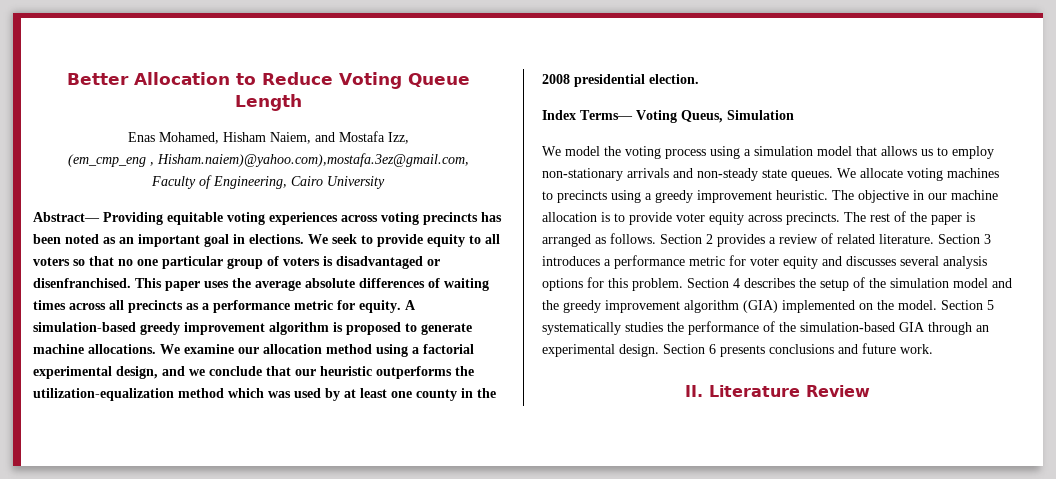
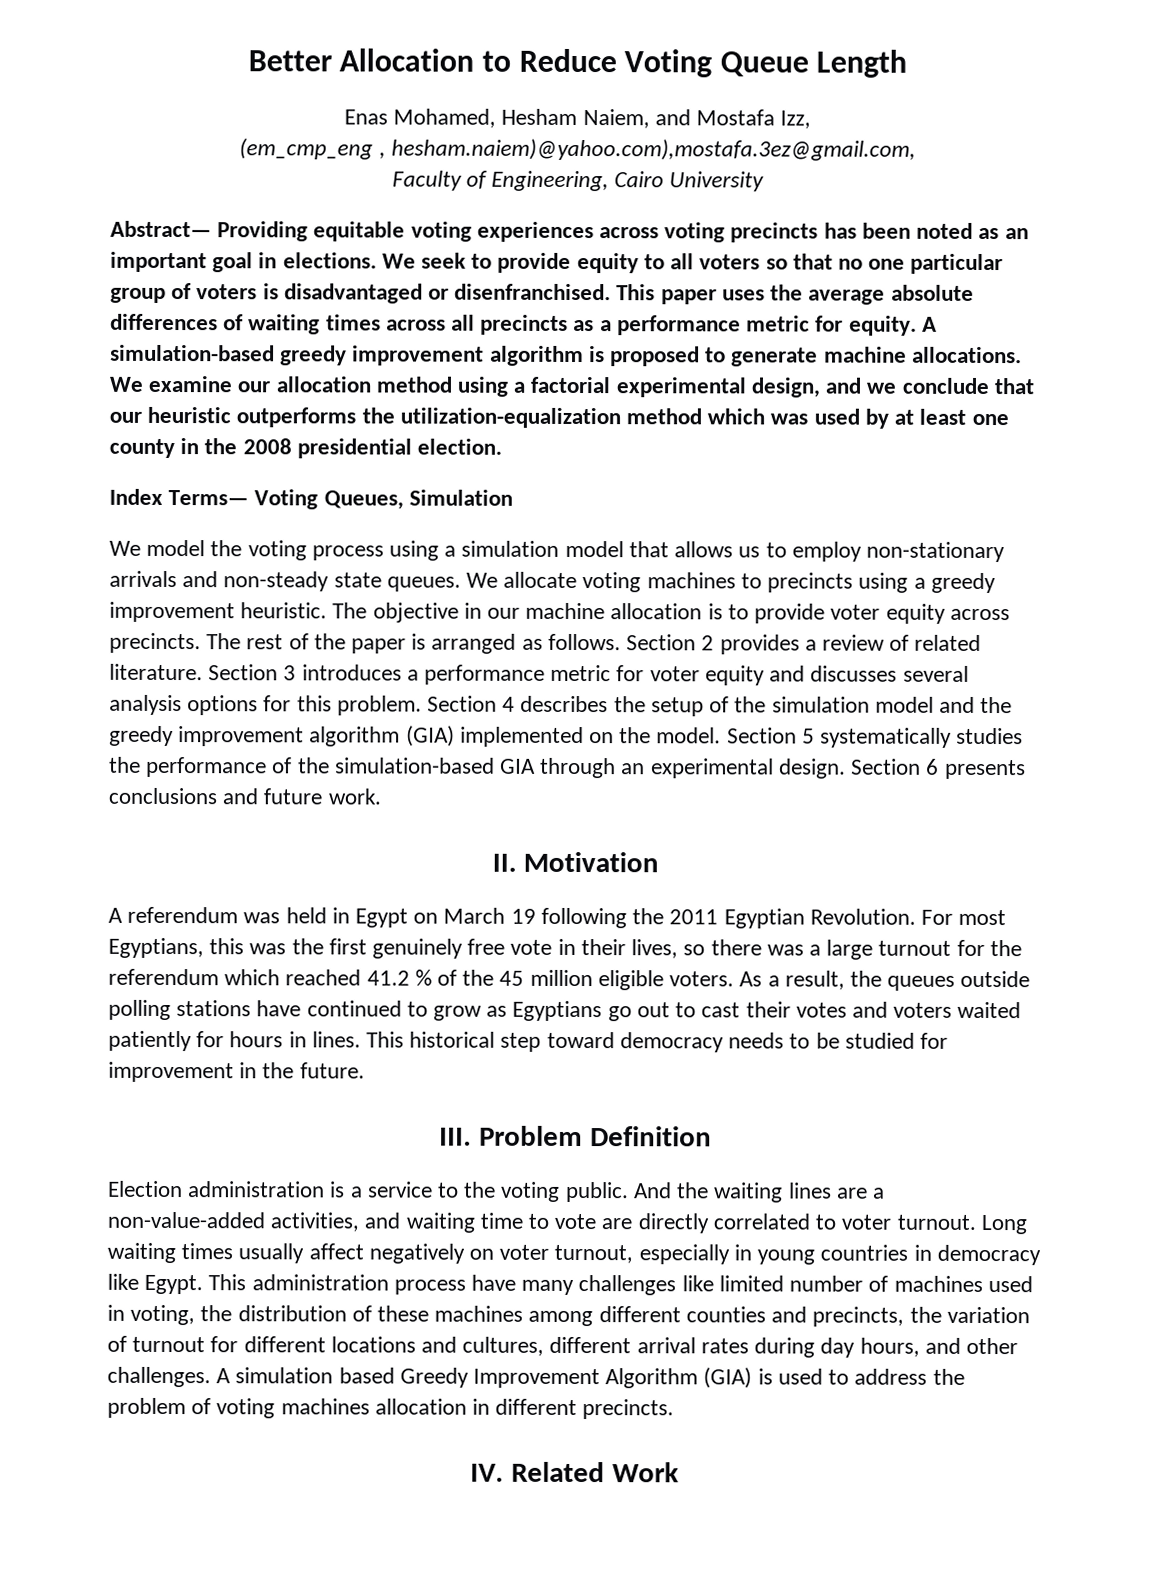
- Enas Mohamed, Hisham Naiem, and Mostafa Izz,
+ Enas Mohamed, Hesham Naiem, and Mostafa Izz,
- (em_cmp_eng , Hisham.naiem)@yahoo.com),mostafa.3ez@gmail.com,
+ (em_cmp_eng , hesham.naiem)@yahoo.com),mostafa.3ez@gmail.com,
- Index Terms— Voting Queus, Simulation
+ Index Terms— Voting Queues, Simulation
- II. Literature Review
+ II. Motivation
+ A referendum was held in Egypt on March 19 following the 2011 Egyptian Revolution. For most Egyptians, this was the first genuinely free vote in their lives, so there was a large turnout for the referendum which reached 41.2 % of the 45 million eligible voters. As a result, the queues outside polling stations have continued to grow as Egyptians go out to cast their votes and voters waited patiently for hours in lines. This historical step toward democracy needs to be studied for improvement in the future.
+ III. Problem Definition
+ Election administration is a service to the voting public. And the waiting lines are a non-value-added activities, and waiting time to vote are directly correlated to voter turnout. Long waiting times usually affect negatively on voter turnout, especially in young countries in democracy like Egypt. This administration process have many challenges like limited number of machines used in voting, the distribution of these machines among different counties and precincts, the variation of turnout for different locations and cultures, different arrival rates during day hours, and other challenges. A simulation based Greedy Improvement Algorithm (GIA) is used to address the problem of voting machines allocation in different precincts.
+ IV. Related Work

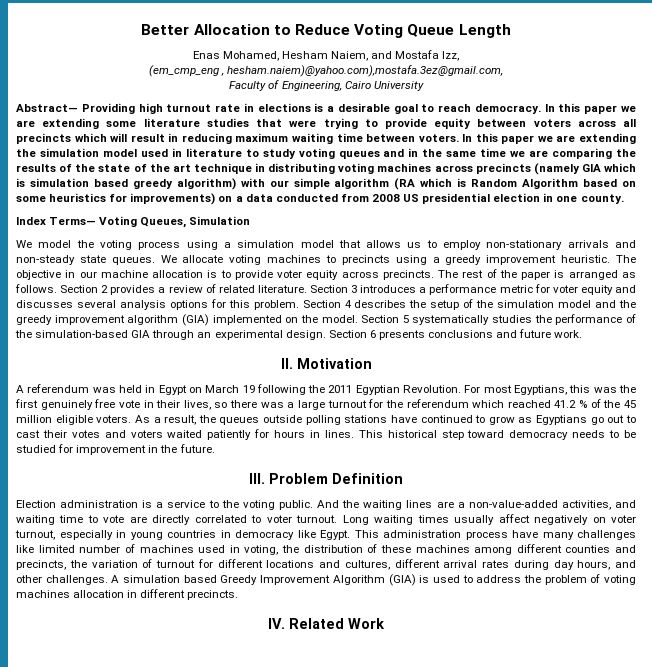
- Abstract— Providing equitable voting experiences across voting precincts has been noted as an important goal in elections. We seek to provide equity to all voters so that no one particular group of voters is disadvantaged or disenfranchised. This paper uses the average absolute differences of waiting times across all precincts as a performance metric for equity. A simulation-based greedy improvement algorithm is proposed to generate machine allocations. We examine our allocation method using a factorial experimental design, and we conclude that our heuristic outperforms the utilization-equalization method which was used by at least one county in the 2008 presidential election.
+ Abstract— Providing high turnout rate in elections is a desirable goal to reach democracy. In this paper we are extending some literature studies that were trying to provide equity between voters across all precincts which will result in reducing maximum waiting time between voters. In this paper we are extending the simulation model used in literature to study voting queues and in the same time we are comparing the results of the state of the art technique in distributing voting machines across precincts (namely GIA which is simulation based greedy algorithm) with our simple algorithm (RA which is Random Algorithm based on some heuristics for improvements) on a data conducted from 2008 US presidential election in one county.

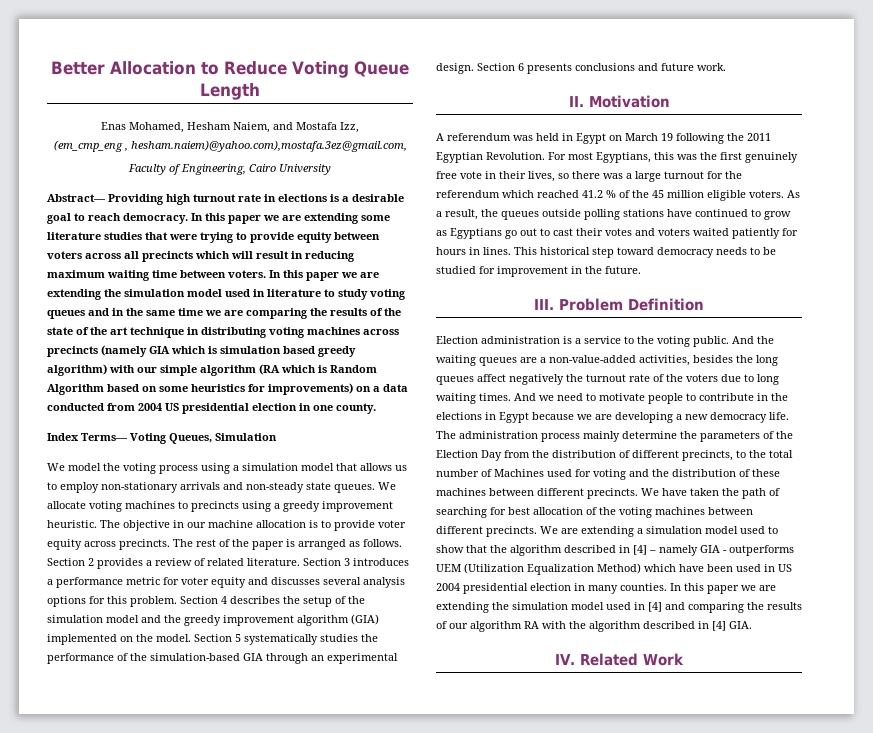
- In this paper we are extending the simulation model used in literature to study voting queues and in the same time we are comparing the results of the state of the art technique in distributing voting machines across precincts (namely GIA which is simulation based greedy algorithm) with our simple algorithm (RA which is Random Algorithm based on some heuristics for improvements) on a data conducted from 2008 US presidential election in one county.
+ In this paper we are extending the simulation model used in literature to study voting queues and in the same time we are comparing the results of the state of the art technique in distributing voting machines across precincts (namely GIA which is simulation based greedy algorithm) with our simple algorithm (RA which is Random Algorithm based on some heuristics for improvements) on a data conducted from 2004 US presidential election in one county.
- And the waiting lines are a non-value-added activities, and waiting time to vote are directly correlated to voter turnout. Long waiting times usually affect negatively on voter turnout, especially in young countries in democracy like Egypt. This administration process have many challenges like limited number of machines used in voting, the distribution of these machines among different counties and precincts, the variation of turnout for different locations and cultures, different arrival rates during day hours, and other challenges. A simulation based Greedy Improvement Algorithm (GIA) is used to address the problem of voting machines allocation in different precincts.
+ And the waiting queues are a non-value-added activities, besides the long queues affect negatively the turnout rate of the voters due to long waiting times. And we need to motivate people to contribute in the elections in Egypt because we are developing a new democracy life. The administration process mainly determine the parameters of the Election Day from the distribution of different precincts, to the total number of Machines used for voting and the distribution of these machines between different precincts. We have taken the path of searching for best allocation of the voting machines between different precincts. We are extending a simulation model used to show that the algorithm described in [4] – namely GIA - outperforms UEM (Utilization Equalization Method) which have been used in US 2004 presidential election in many counties. In this paper we are extending the simulation model used in [4] and comparing the results of our algorithm RA with the algorithm described in [4] GIA.

